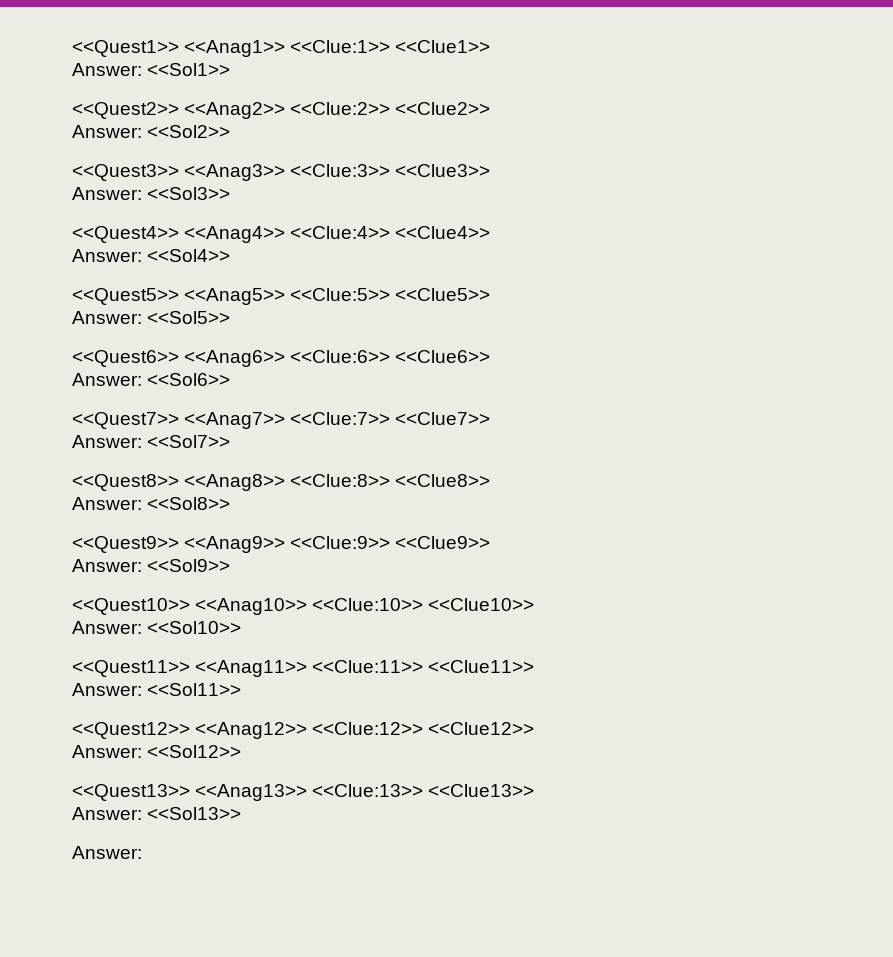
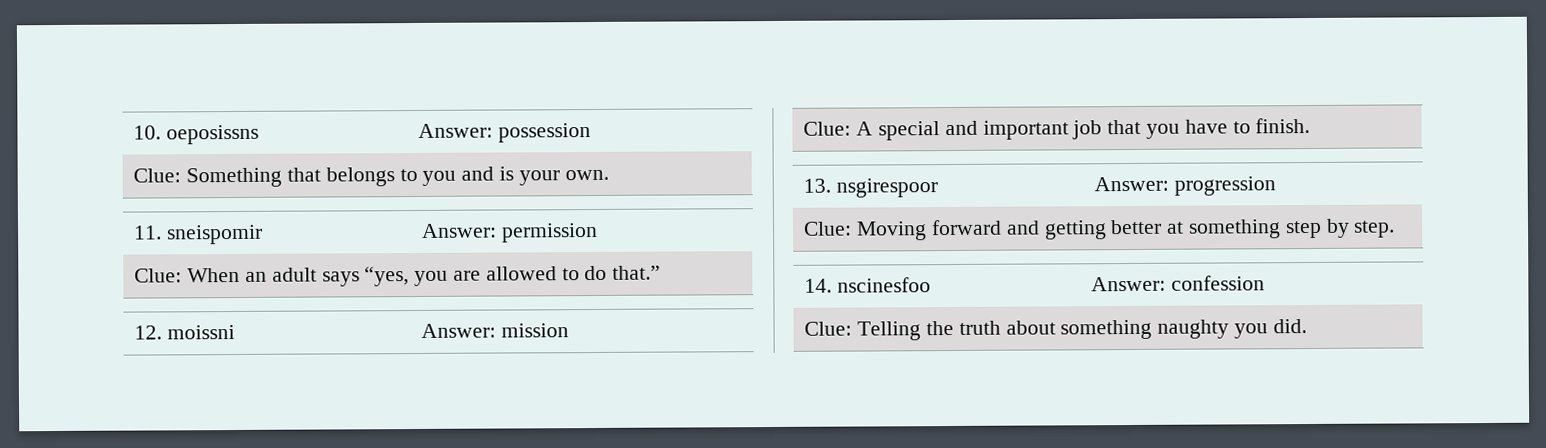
- <<Quest1>> <<Anag1>> <<Clue:1>> <<Clue1>>
- Answer: <<Sol1>>
- <<Quest2>> <<Anag2>> <<Clue:2>> <<Clue2>>
- Answer: <<Sol2>>
- <<Quest3>> <<Anag3>> <<Clue:3>> <<Clue3>>
- Answer: <<Sol3>>
- <<Quest4>> <<Anag4>> <<Clue:4>> <<Clue4>>
- Answer: <<Sol4>>
- <<Quest5>> <<Anag5>> <<Clue:5>> <<Clue5>>
- Answer: <<Sol5>>
- <<Quest6>> <<Anag6>> <<Clue:6>> <<Clue6>>
- Answer: <<Sol6>>
- <<Quest7>> <<Anag7>> <<Clue:7>> <<Clue7>>
- Answer: <<Sol7>>
- <<Quest8>> <<Anag8>> <<Clue:8>> <<Clue8>>
- Answer: <<Sol8>>
- <<Quest9>> <<Anag9>> <<Clue:9>> <<Clue9>>
- Answer: <<Sol9>>
- <<Quest10>> <<Anag10>> <<Clue:10>> <<Clue10>>
- Answer: <<Sol10>>
- <<Quest11>> <<Anag11>> <<Clue:11>> <<Clue11>>
- Answer: <<Sol11>>
- <<Quest12>> <<Anag12>> <<Clue:12>> <<Clue12>>
- Answer: <<Sol12>>
- <<Quest13>> <<Anag13>> <<Clue:13>> <<Clue13>>
- Answer: <<Sol13>>
- Answer:
+ 10. oeposissns | Answer: possession
+ Clue: Something that belongs to you and is your own.
+ 11. sneispomir | Answer: permission
+ Clue: When an adult says “yes, you are allowed to do that.”
+ 12. moissni | Answer: mission
+ Clue: A special and important job that you have to finish.
+ 13. nsgirespoor | Answer: progression
+ Clue: Moving forward and getting better at something step by step.
+ 14. nscinesfoo | Answer: confession
+ Clue: Telling the truth about something naughty you did.

